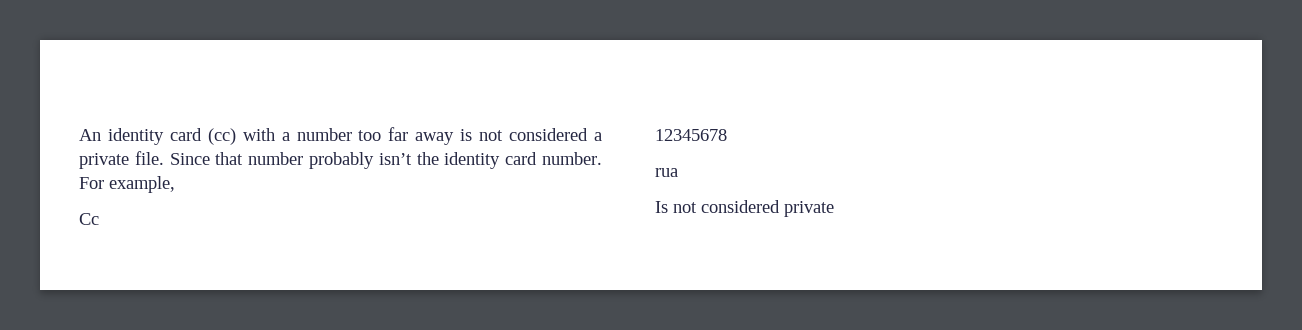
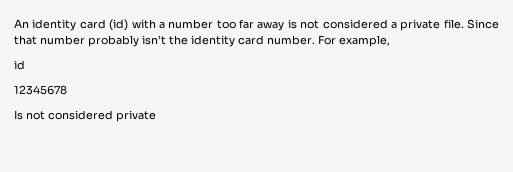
- An identity card (cc) with a number too far away is not considered a private file.
+ An identity card (id) with a number too far away is not considered a private file.
- Cc
+ id
- rua

